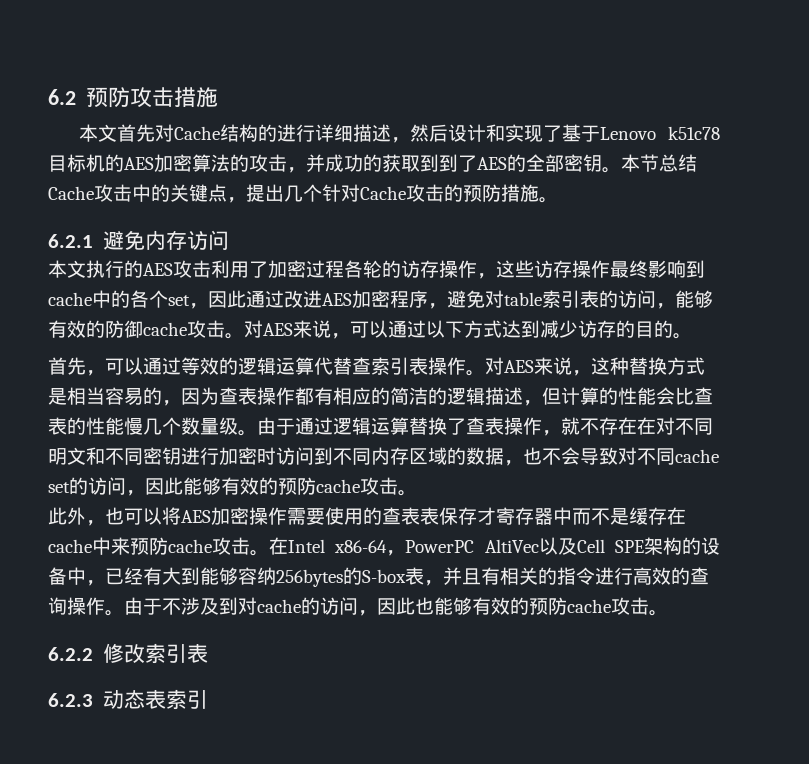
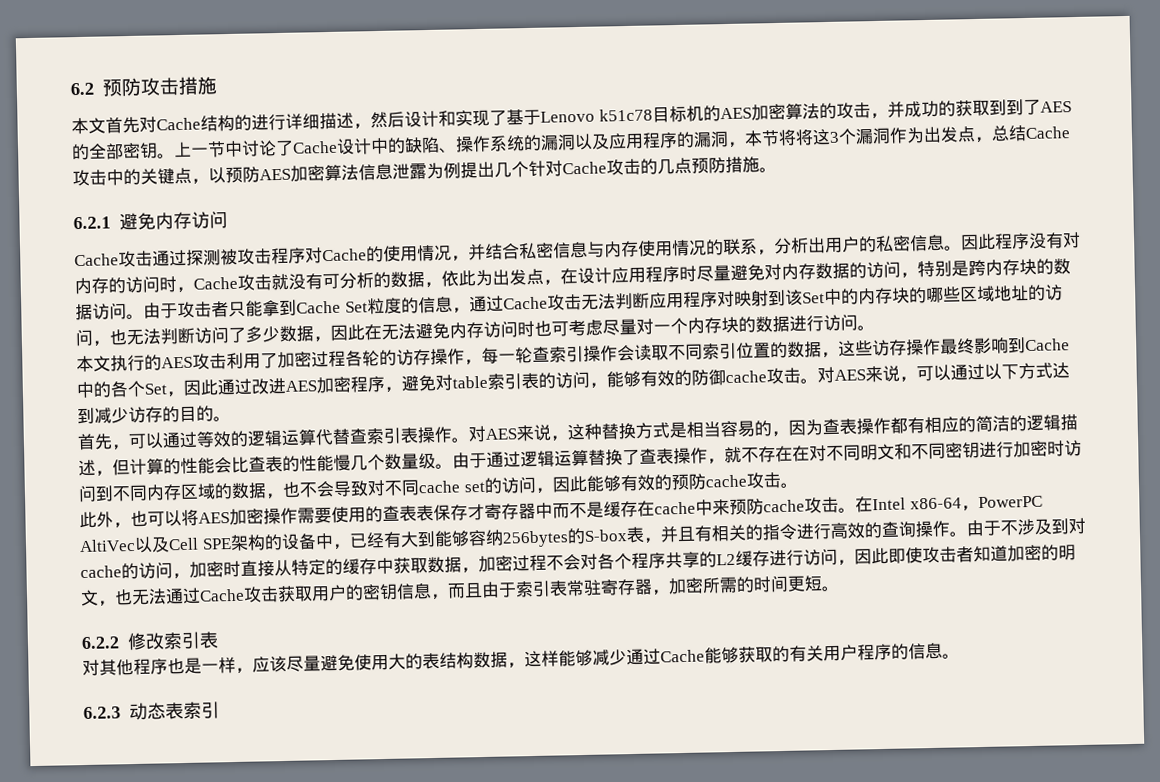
- 本节总结Cache攻击中的关键点，提出几个针对Cache攻击的预防措施。
+ 上一节中讨论了Cache设计中的缺陷、操作系统的漏洞以及应用程序的漏洞，本节将将这3个漏洞作为出发点，总结Cache攻击中的关键点，以预防AES加密算法信息泄露为例提出几个针对Cache攻击的几点预防措施。
+ Cache攻击通过探测被攻击程序对Cache的使用情况，并结合私密信息与内存使用情况的联系，分析出用户的私密信息。因此程序没有对内存的访问时，Cache攻击就没有可分析的数据，依此为出发点，在设计应用程序时尽量避免对内存数据的访问，特别是跨内存块的数据访问。由于攻击者只能拿到Cache Set粒度的信息，通过Cache攻击无法判断应用程序对映射到该Set中的内存块的哪些区域地址的访问，也无法判断访问了多少数据，因此在无法避免内存访问时也可考虑尽量对一个内存块的数据进行访问。
- 本文执行的AES攻击利用了加密过程各轮的访存操作，这些访存操作最终影响到cache中的各个set，因此通过改进AES加密程序，避免对table索引表的访问，能够有效的防御cache攻击。
+ 本文执行的AES攻击利用了加密过程各轮的访存操作，每一轮查索引操作会读取不同索引位置的数据，这些访存操作最终影响到Cache中的各个Set，因此通过改进AES加密程序，避免对table索引表的访问，能够有效的防御cache攻击。
- 由于不涉及到对cache的访问，因此也能够有效的预防cache攻击。
+ 由于不涉及到对cache的访问，加密时直接从特定的缓存中获取数据，加密过程不会对各个程序共享的L2缓存进行访问，因此即使攻击者知道加密的明文，也无法通过Cache攻击获取用户的密钥信息，而且由于索引表常驻寄存器，加密所需的时间更短。
  6.2.2修改索引表
+ 对其他程序也是一样，应该尽量避免使用大的表结构数据，这样能够减少通过Cache能够获取的有关用户程序的信息。

